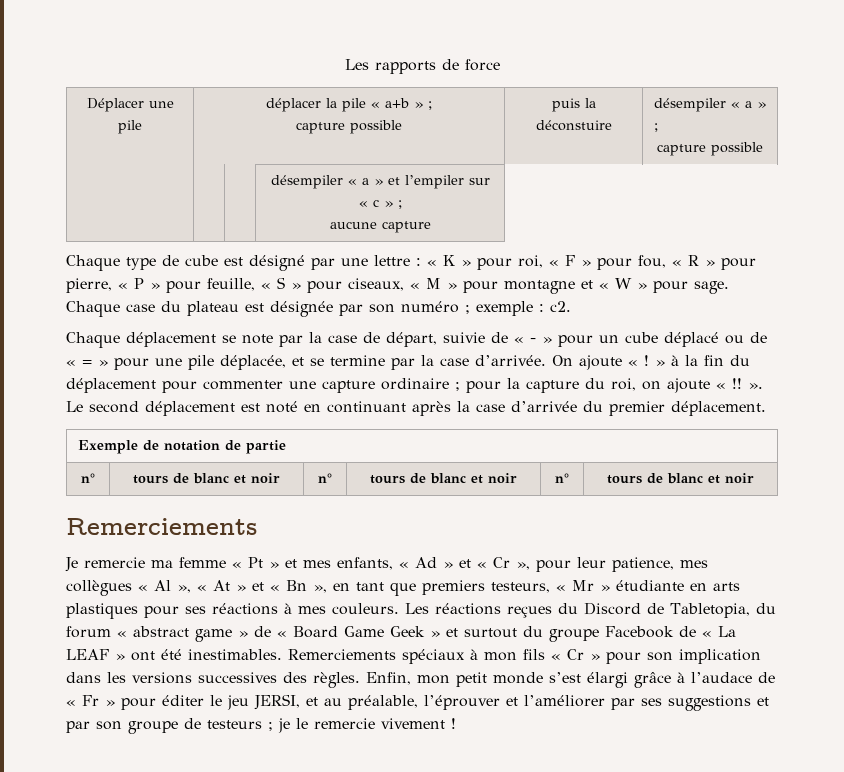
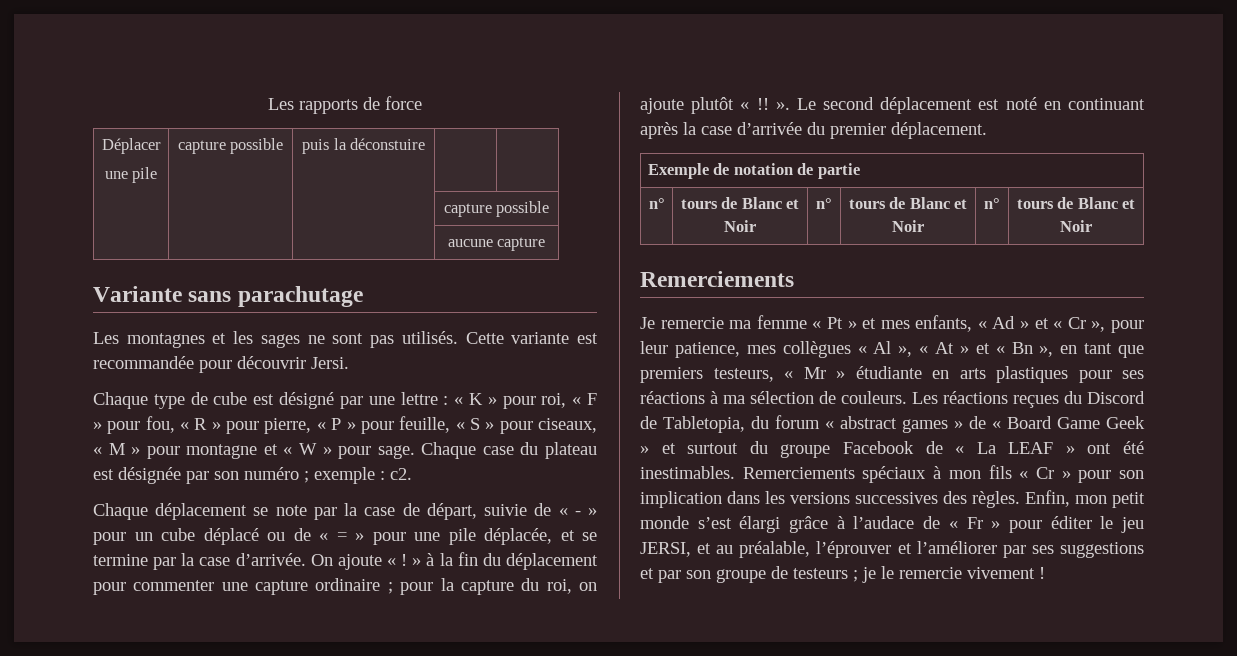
- Déplacer une pile | déplacer la pile « a+b » ;
- capture possible | puis la déconstuire | désempiler « a » ;
- capture possible
- | | | désempiler « a » et l’empiler sur « c » ;
- aucune capture
+ Déplacer
+ une pile | capture possible | puis la déconstuire | |
+ | | | capture possible
+ | | | aucune capture
+ Variante sans parachutage
+ Les montagnes et les sages ne sont pas utilisés. Cette variante est recommandée pour découvrir Jersi.
- On ajoute « ! » à la fin du déplacement pour commenter une capture ordinaire ; pour la capture du roi, on ajoute « !! ».
+ On ajoute « ! » à la fin du déplacement pour commenter une capture ordinaire ; pour la capture du roi, on ajoute plutôt « !! ».
- n° | tours de blanc et noir | n° | tours de blanc et noir | n° | tours de blanc et noir
+ n° | tours de Blanc et Noir | n° | tours de Blanc et Noir | n° | tours de Blanc et Noir
- Je remercie ma femme « Pt » et mes enfants, « Ad » et « Cr », pour leur patience, mes collègues « Al », « At » et « Bn », en tant que premiers testeurs, « Mr » étudiante en arts plastiques pour ses réactions à mes couleurs.
+ Je remercie ma femme « Pt » et mes enfants, « Ad » et « Cr », pour leur patience, mes collègues « Al », « At » et « Bn », en tant que premiers testeurs, « Mr » étudiante en arts plastiques pour ses réactions à ma sélection de couleurs.
- Les réactions reçues du Discord de Tabletopia, du forum « abstract game » de « Board Game Geek » et surtout du groupe Facebook de « La LEAF » ont été inestimables.
+ Les réactions reçues du Discord de Tabletopia, du forum « abstract games » de « Board Game Geek » et surtout du groupe Facebook de « La LEAF » ont été inestimables.

